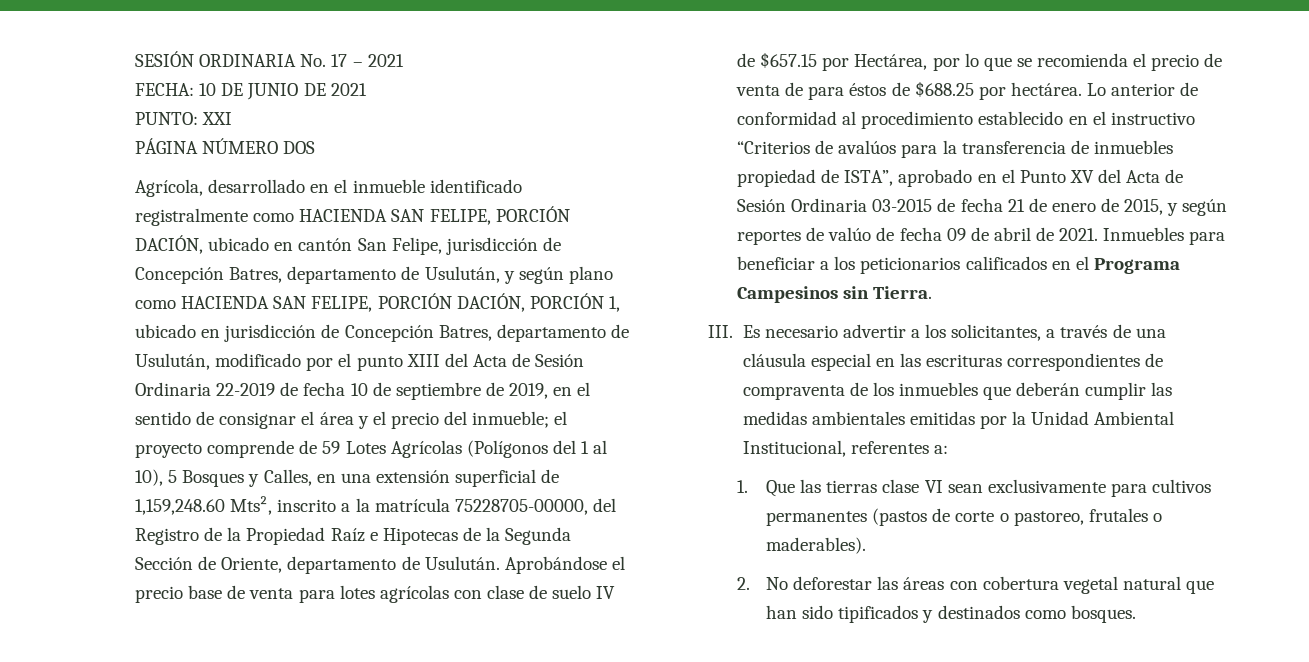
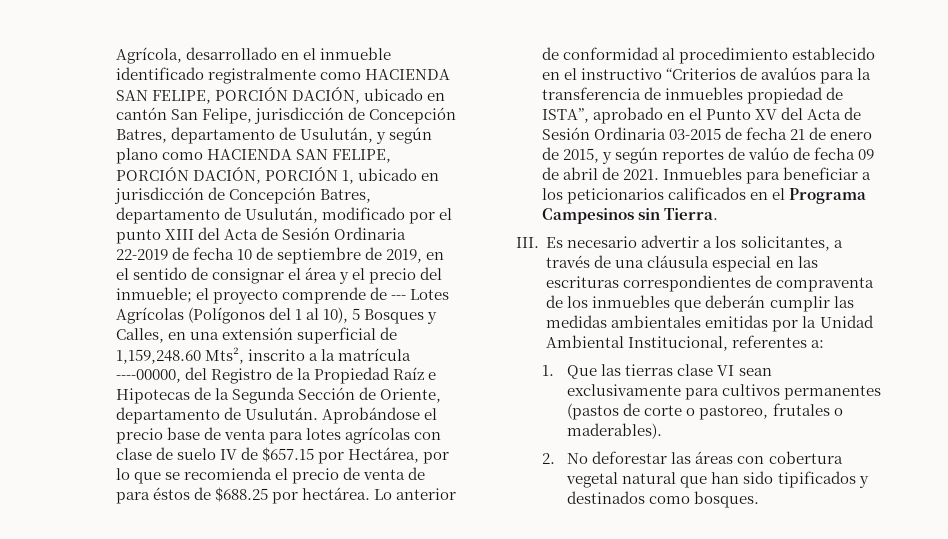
- SESIÓN ORDINARIA No. 17 – 2021
- FECHA: 10 DE JUNIO DE 2021
- PUNTO: XXI
- PÁGINA NÚMERO DOS
- el proyecto comprende de 59 Lotes Agrícolas (Polígonos del 1 al 10), 5 Bosques y Calles, en una extensión superficial de 1,159,248.60 Mts², inscrito a la matrícula 75228705-00000, del Registro de la Propiedad Raíz e Hipotecas de la Segunda Sección de Oriente, departamento de Usulután.
+ el proyecto comprende de --- Lotes Agrícolas (Polígonos del 1 al 10), 5 Bosques y Calles, en una extensión superficial de 1,159,248.60 Mts², inscrito a la matrícula ----00000, del Registro de la Propiedad Raíz e Hipotecas de la Segunda Sección de Oriente, departamento de Usulután.

